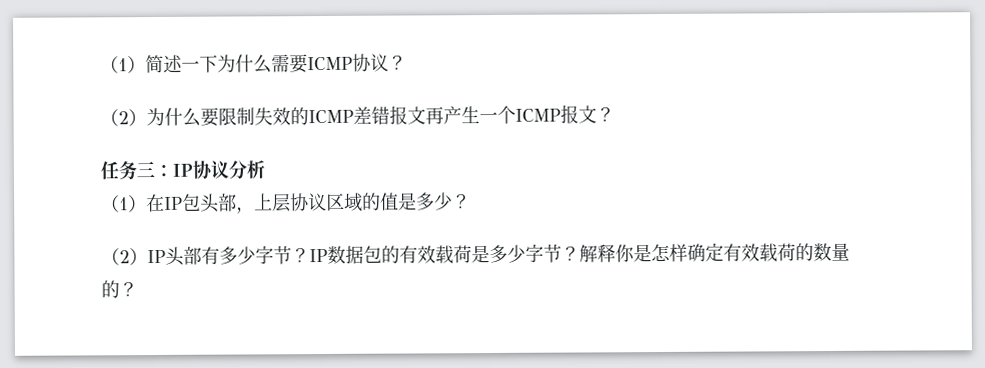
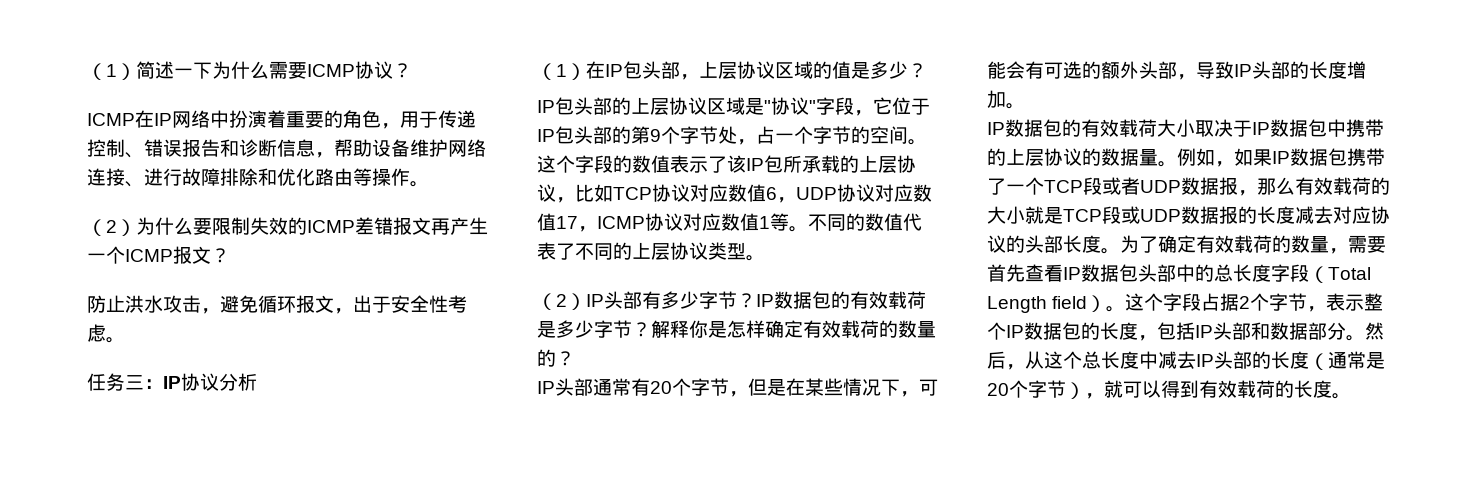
+ ICMP在IP网络中扮演着重要的角色，用于传递控制、错误报告和诊断信息，帮助设备维护网络连接、进行故障排除和优化路由等操作。
+ 防止洪水攻击，避免循环报文，出于安全性考虑。
+ IP包头部的上层协议区域是"协议"字段，它位于IP包头部的第9个字节处，占一个字节的空间。这个字段的数值表示了该IP包所承载的上层协议，比如TCP协议对应数值6，UDP协议对应数值17，ICMP协议对应数值1等。不同的数值代表了不同的上层协议类型。
+ IP头部通常有20个字节，但是在某些情况下，可能会有可选的额外头部，导致IP头部的长度增加。
+ IP数据包的有效载荷大小取决于IP数据包中携带的上层协议的数据量。例如，如果IP数据包携带了一个TCP段或者UDP数据报，那么有效载荷的大小就是TCP段或UDP数据报的长度减去对应协议的头部长度。为了确定有效载荷的数量，需要首先查看IP数据包头部中的总长度字段（Total Length field）。这个字段占据2个字节，表示整个IP数据包的长度，包括IP头部和数据部分。然后，从这个总长度中减去IP头部的长度（通常是20个字节），就可以得到有效载荷的长度。

